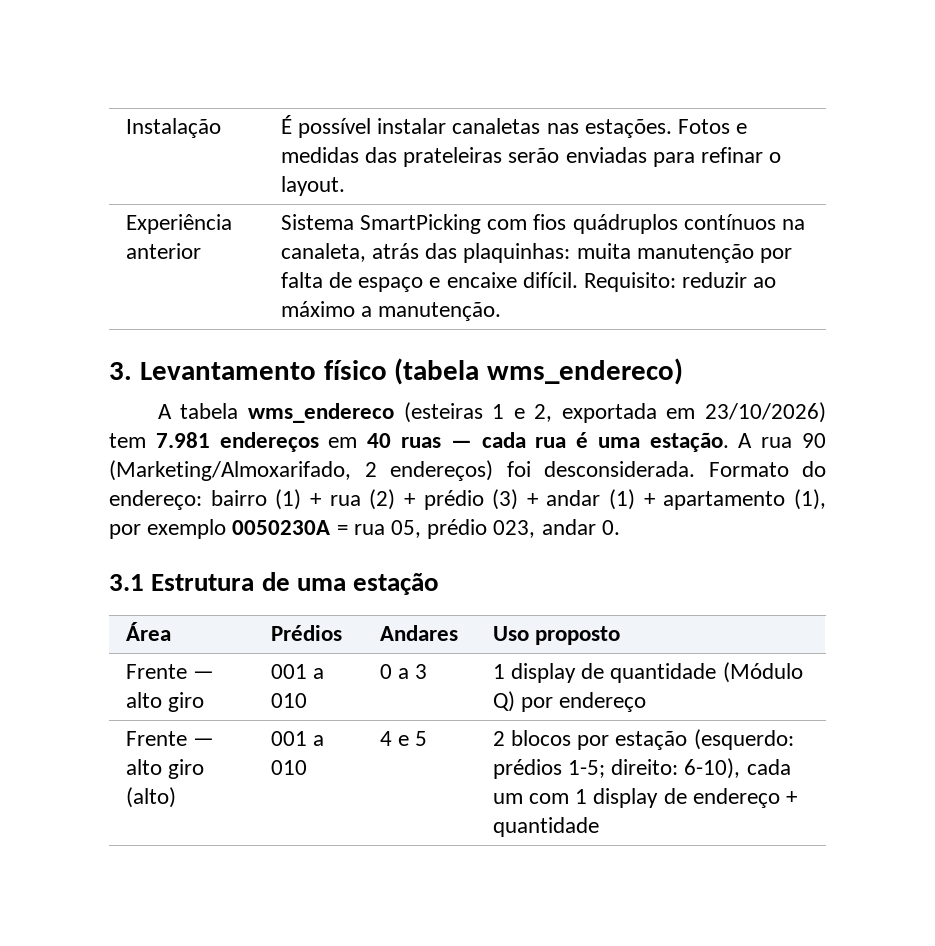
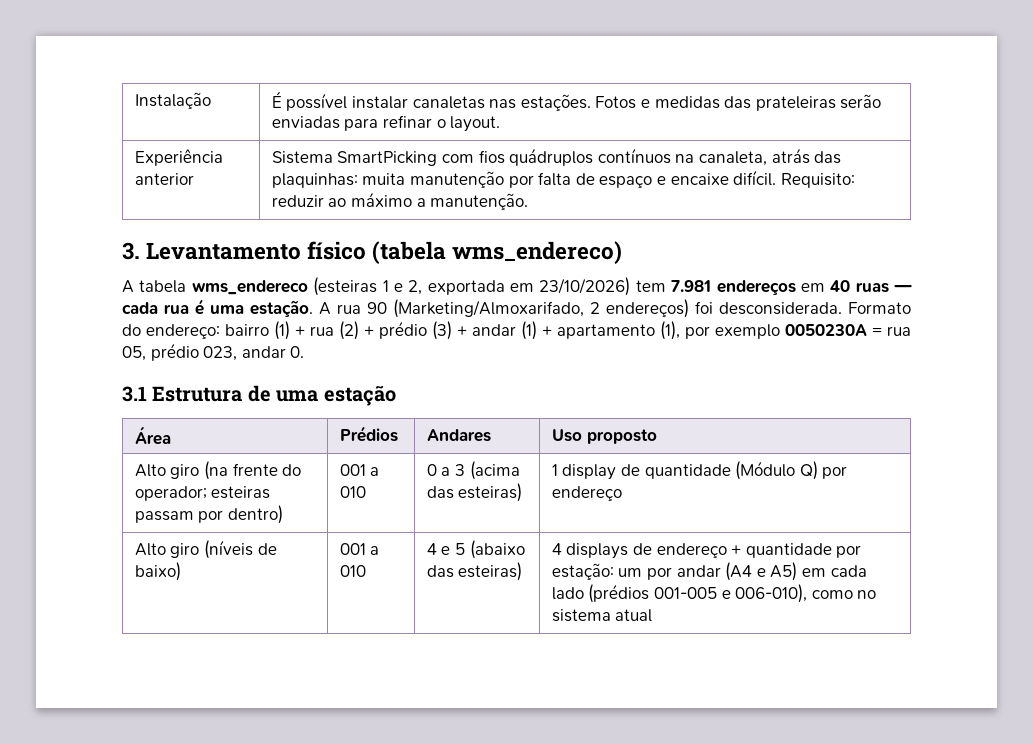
- Frente — alto giro | 001 a 010 | 0 a 3 | 1 display de quantidade (Módulo Q) por endereço
+ Alto giro (na frente do operador; esteiras passam por dentro) | 001 a 010 | 0 a 3 (acima das esteiras) | 1 display de quantidade (Módulo Q) por endereço
- Frente — alto giro (alto) | 001 a 010 | 4 e 5 | 2 blocos por estação (esquerdo: prédios 1-5; direito: 6-10), cada um com 1 display de endereço + quantidade
+ Alto giro (níveis de baixo) | 001 a 010 | 4 e 5 (abaixo das esteiras) | 4 displays de endereço + quantidade por estação: um por andar (A4 e A5) em cada lado (prédios 001-005 e 006-010), como no sistema atual

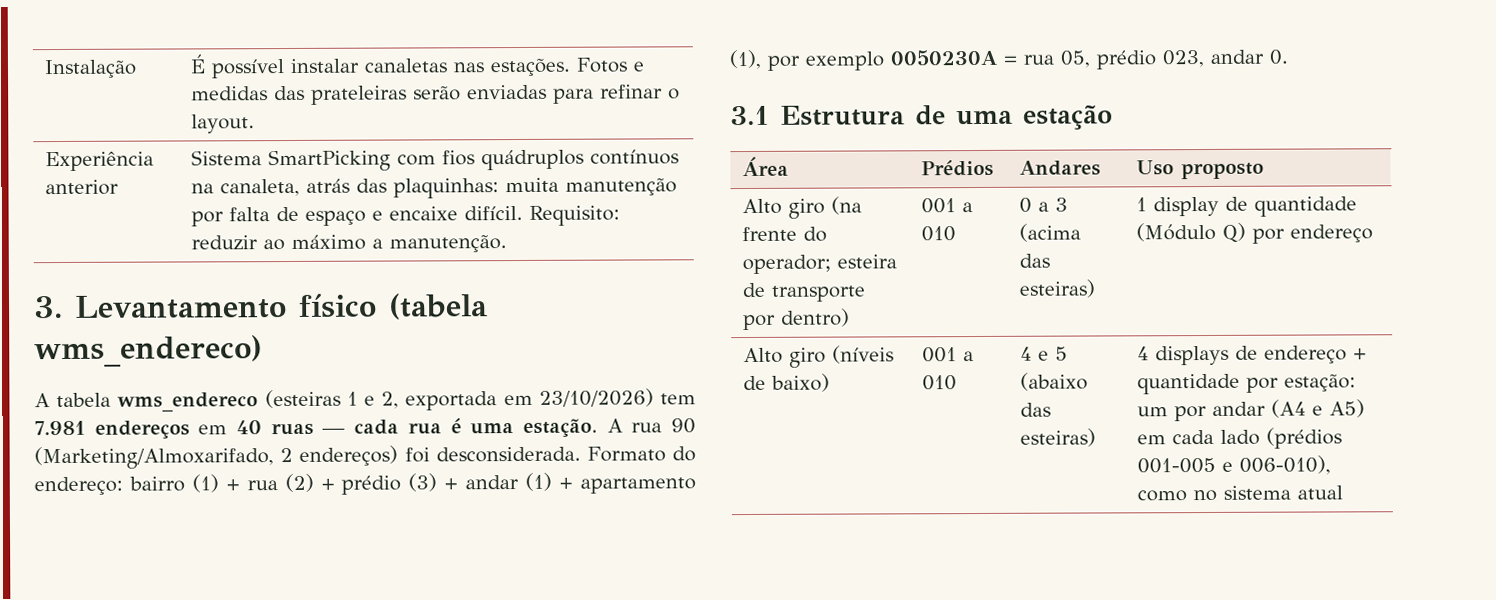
- Alto giro (na frente do operador; esteiras passam por dentro) | 001 a 010 | 0 a 3 (acima das esteiras) | 1 display de quantidade (Módulo Q) por endereço
+ Alto giro (na frente do operador; esteira de transporte por dentro) | 001 a 010 | 0 a 3 (acima das esteiras) | 1 display de quantidade (Módulo Q) por endereço

